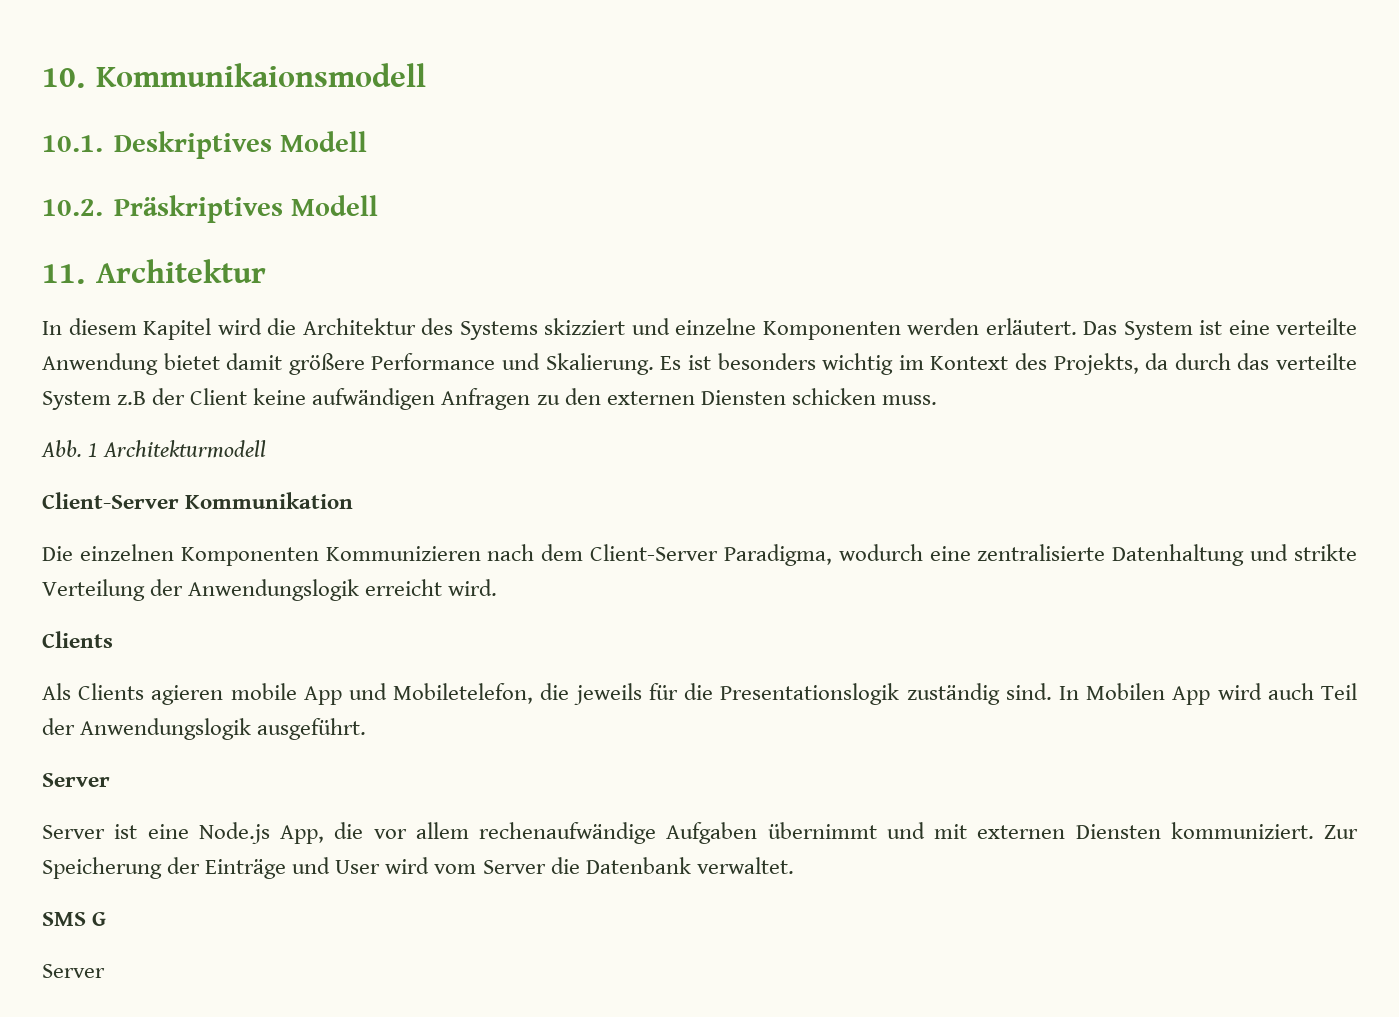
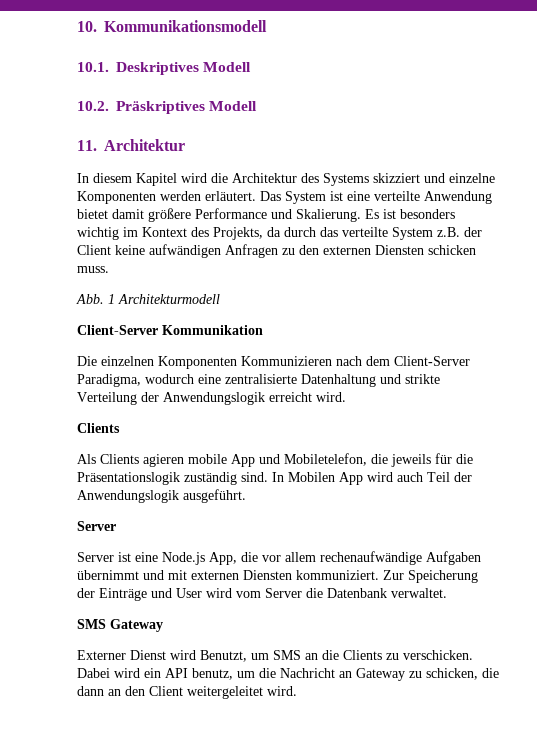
- 10. Kommunikaionsmodell
+ 10. Kommunikationsmodell
- Es ist besonders wichtig im Kontext des Projekts, da durch das verteilte System z.B der Client keine aufwändigen Anfragen zu den externen Diensten schicken muss.
+ Es ist besonders wichtig im Kontext des Projekts, da durch das verteilte System z.B. der Client keine aufwändigen Anfragen zu den externen Diensten schicken muss.
- Als Clients agieren mobile App und Mobiletelefon, die jeweils für die Presentationslogik zuständig sind.
+ Als Clients agieren mobile App und Mobiletelefon, die jeweils für die Präsentationslogik zuständig sind.
- SMS G
- Server
+ SMS Gateway
+ Externer Dienst wird Benutzt, um SMS an die Clients zu verschicken. Dabei wird ein API benutz, um die Nachricht an Gateway zu schicken, die dann an den Client weitergeleitet wird.

